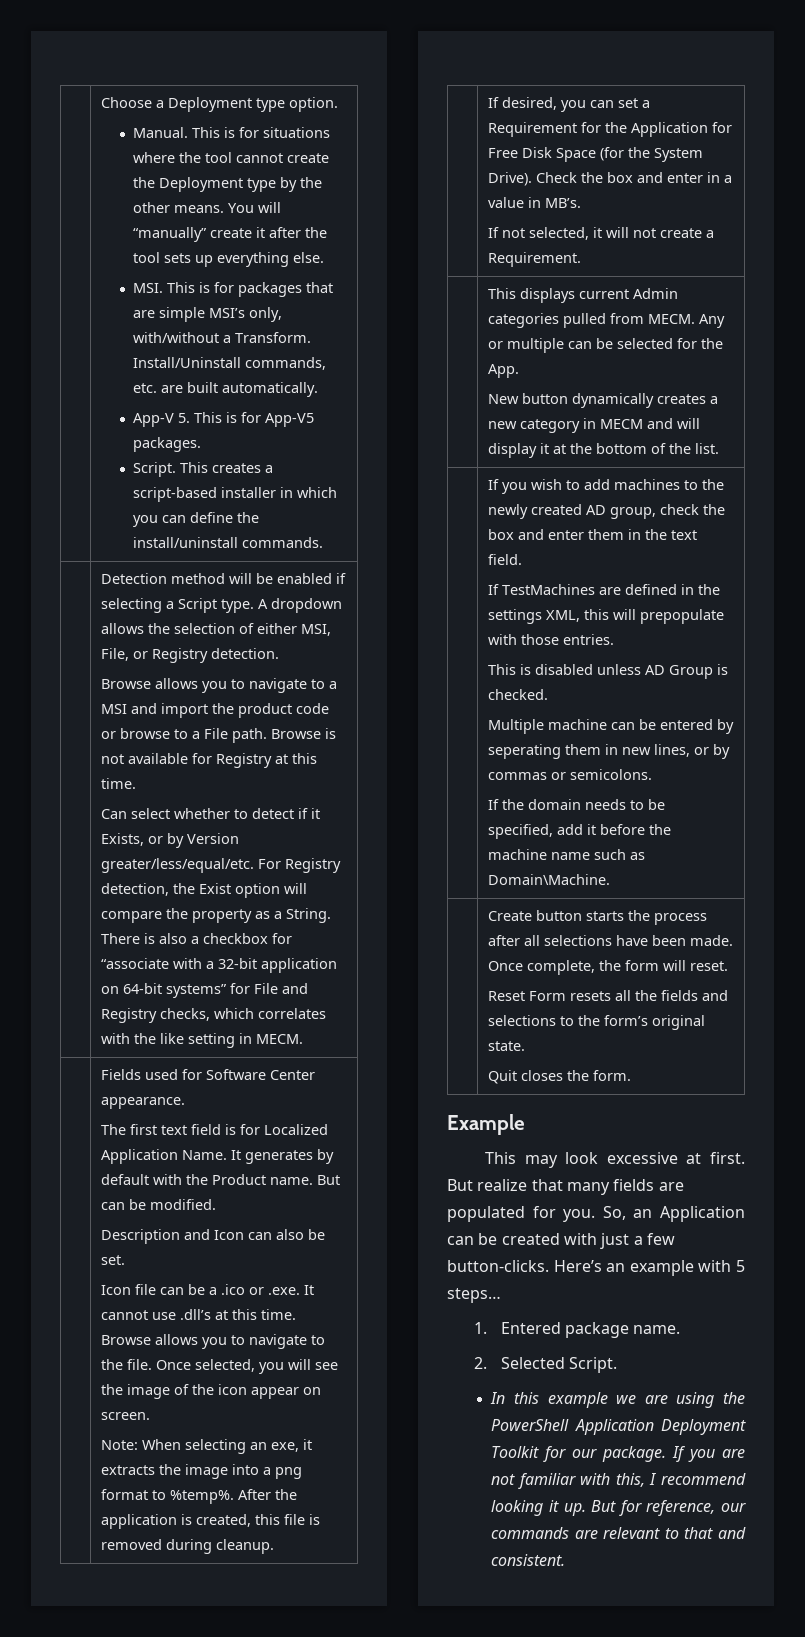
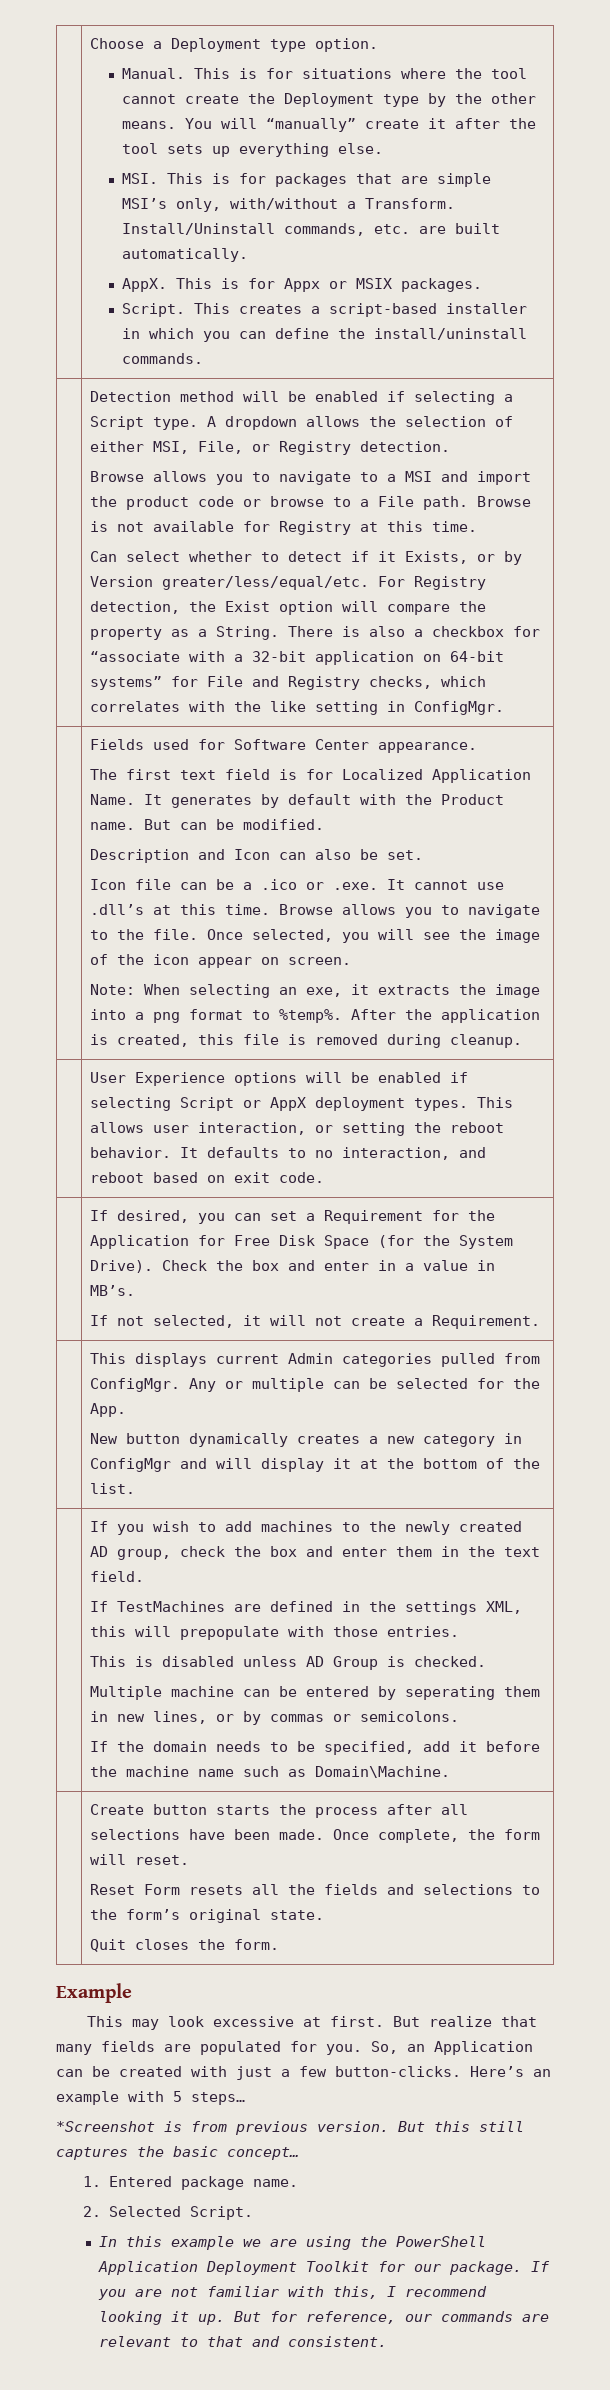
- App-V 5. This is for App-V5 packages.
+ AppX. This is for Appx or MSIX packages.
- There is also a checkbox for “associate with a 32-bit application on 64-bit systems” for File and Registry checks, which correlates with the like setting in MECM.
+ There is also a checkbox for “associate with a 32-bit application on 64-bit systems” for File and Registry checks, which correlates with the like setting in ConfigMgr.
+ | User Experience options will be enabled if selecting Script or AppX deployment types. This allows user interaction, or setting the reboot behavior. It defaults to no interaction, and reboot based on exit code.
- | This displays current Admin categories pulled from MECM. Any or multiple can be selected for the App.
- New button dynamically creates a new category in MECM and will display it at the bottom of the list.
+ | This displays current Admin categories pulled from ConfigMgr. Any or multiple can be selected for the App.
+ New button dynamically creates a new category in ConfigMgr and will display it at the bottom of the list.
+ *Screenshot is from previous version. But this still captures the basic concept…

